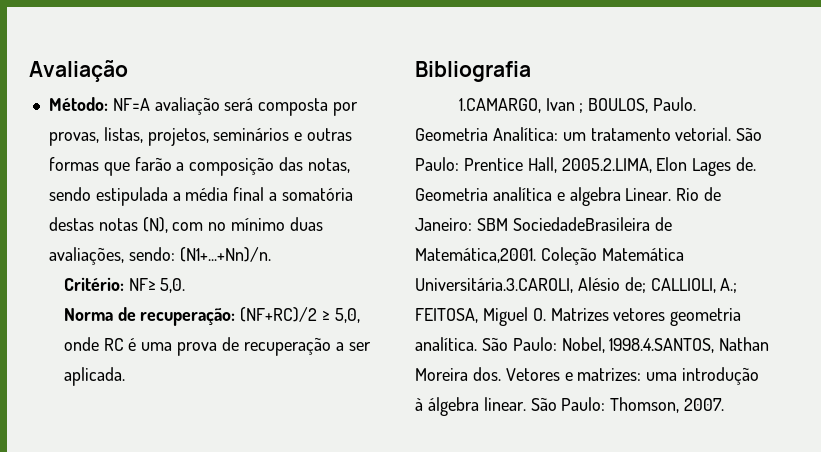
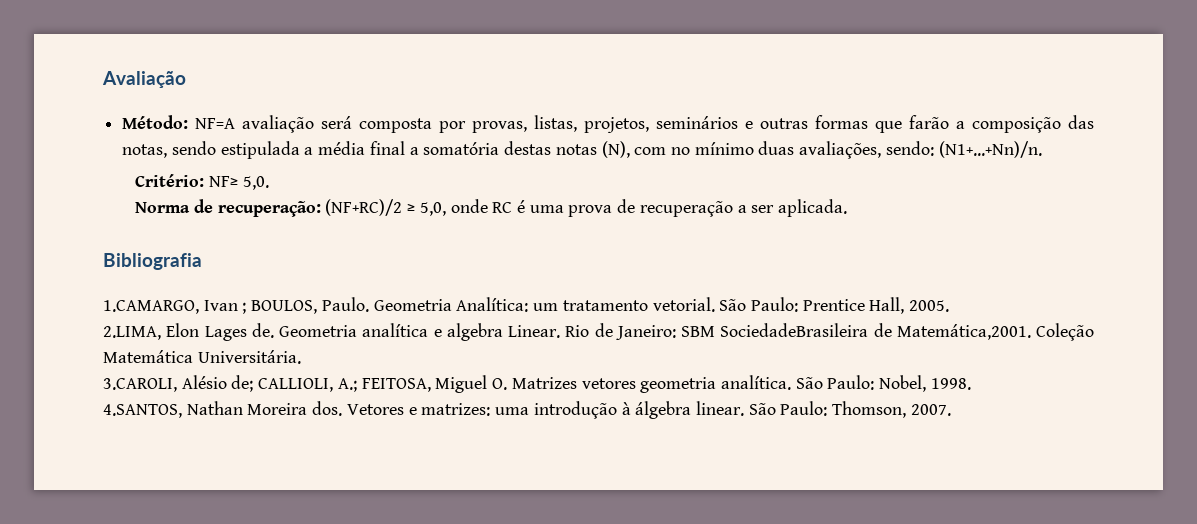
- São Paulo: Prentice Hall, 2005.2.LIMA, Elon Lages de.
+ São Paulo: Prentice Hall, 2005.
+ 2.LIMA, Elon Lages de.
- Coleção Matemática Universitária.3.CAROLI, Alésio de; CALLIOLI, A.; FEITOSA, Miguel O. Matrizes vetores geometria analítica.
+ Coleção Matemática Universitária.
+ 3.CAROLI, Alésio de; CALLIOLI, A.; FEITOSA, Miguel O. Matrizes vetores geometria analítica.
- São Paulo: Nobel, 1998.4.SANTOS, Nathan Moreira dos.
+ São Paulo: Nobel, 1998.
+ 4.SANTOS, Nathan Moreira dos.

